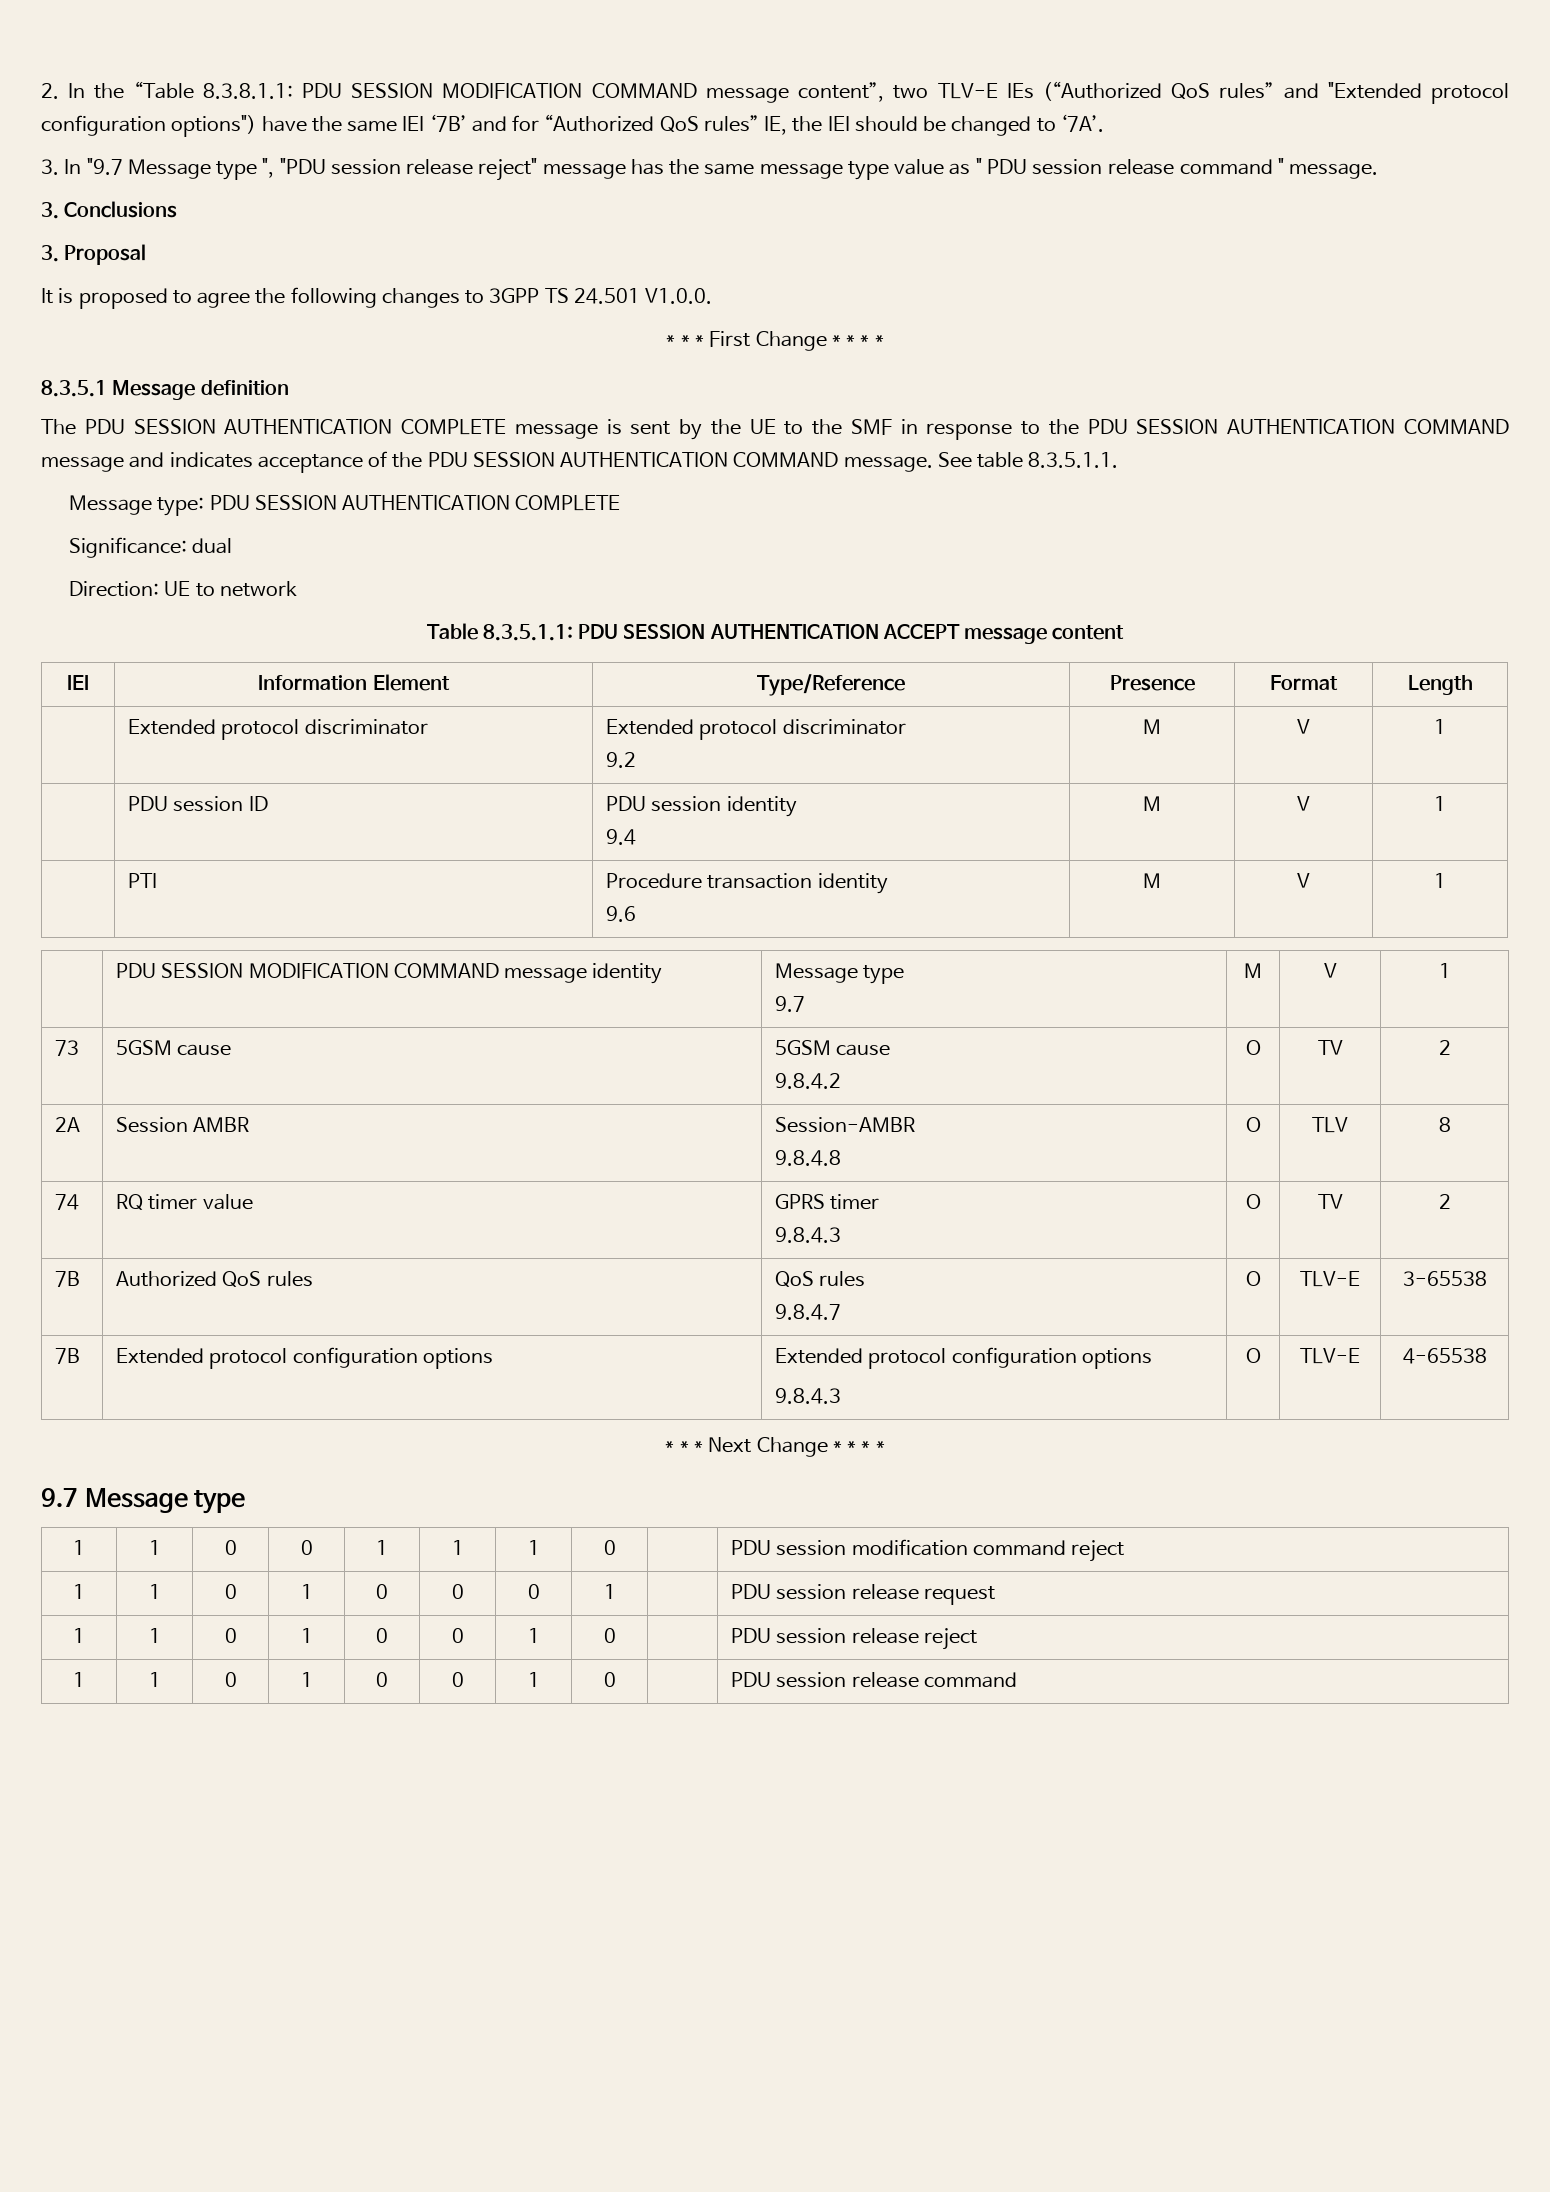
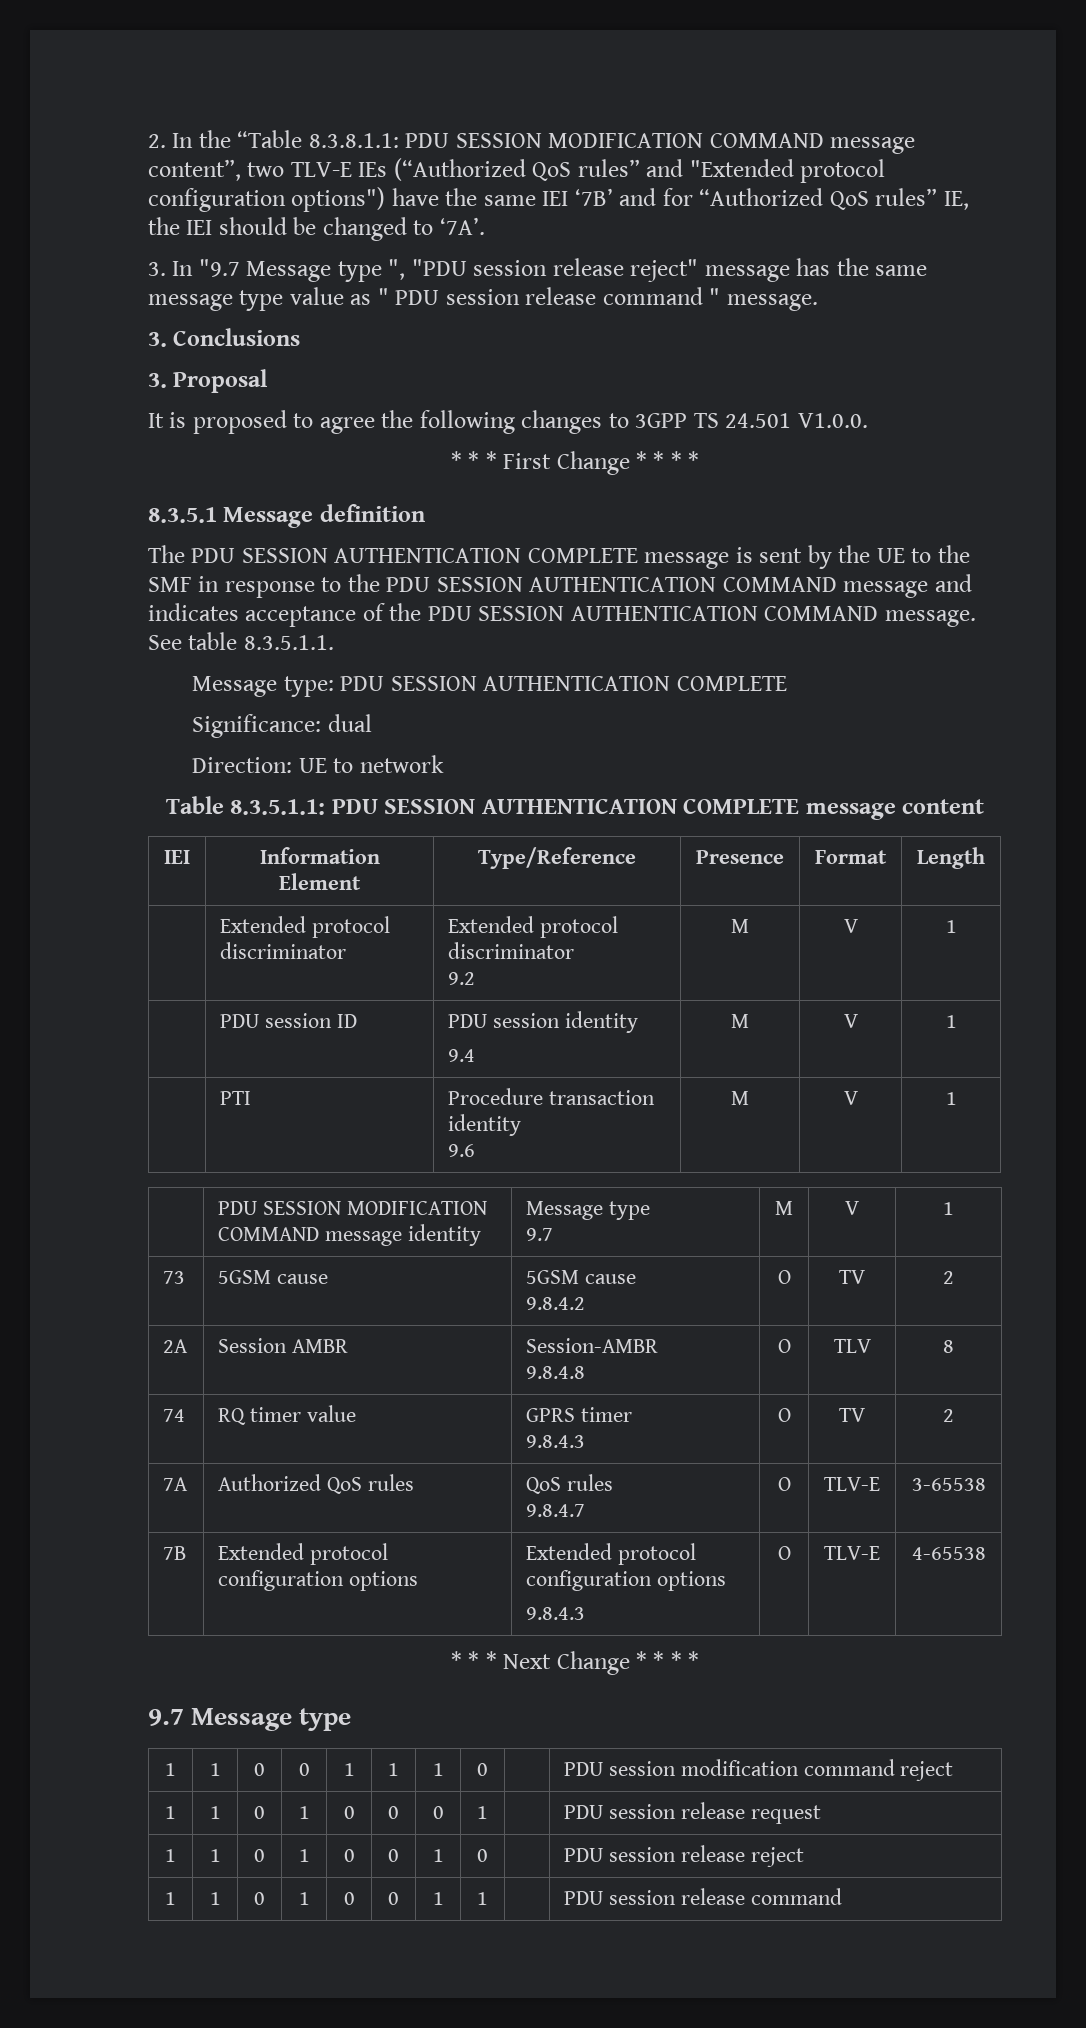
- Table 8.3.5.1.1: PDU SESSION AUTHENTICATION ACCEPT message content
+ Table 8.3.5.1.1: PDU SESSION AUTHENTICATION COMPLETE message content
- 7B | Authorized QoS rules | QoS rules
+ 7A | Authorized QoS rules | QoS rules
- 1 | 1 | 0 | 1 | 0 | 0 | 1 | 0 | | PDU session release command
+ 1 | 1 | 0 | 1 | 0 | 0 | 1 | 1 | | PDU session release command

